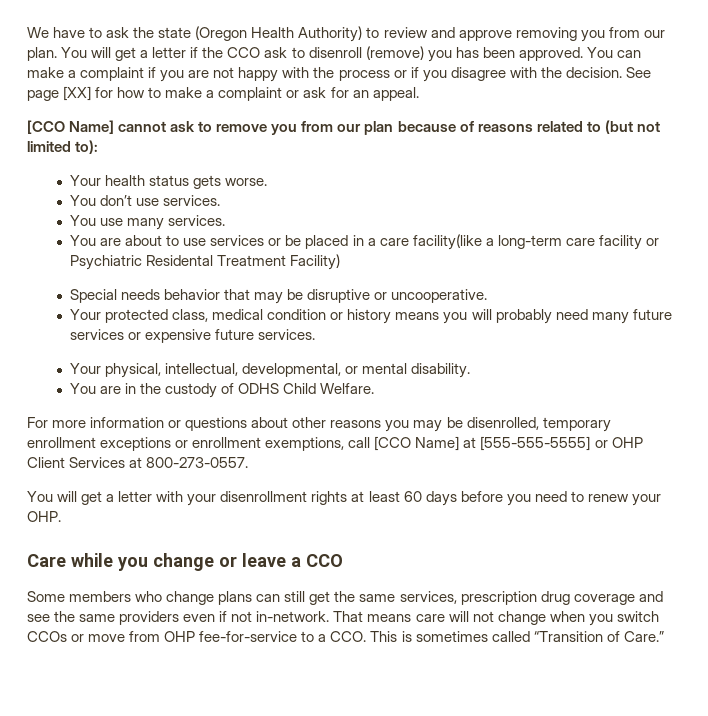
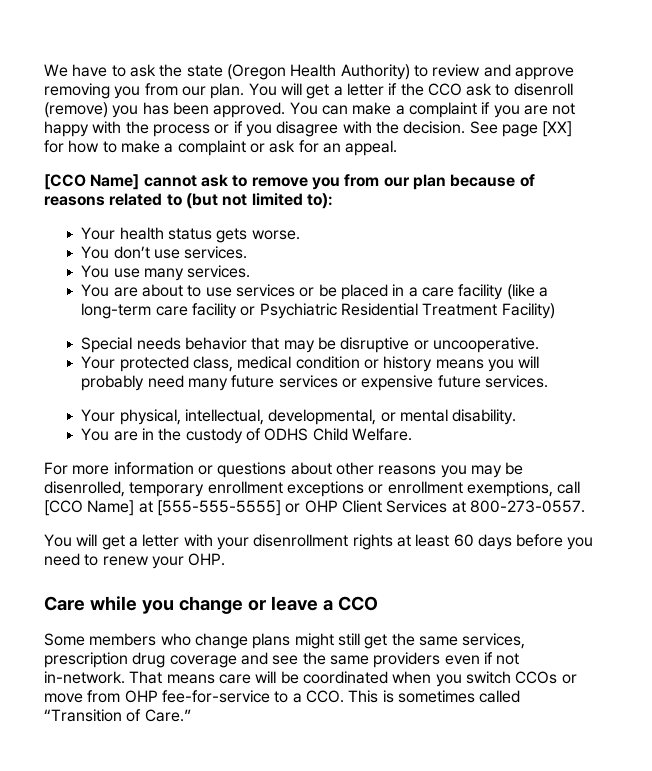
- You are about to use services or be placed in a care facility(like a long-term care facility or Psychiatric Residental Treatment Facility)
+ You are about to use services or be placed in a care facility (like a long-term care facility or Psychiatric Residential Treatment Facility)
- Some members who change plans can still get the same services, prescription drug coverage and see the same providers even if not in-network.
+ Some members who change plans might still get the same services, prescription drug coverage and see the same providers even if not in-network.
- That means care will not change when you switch CCOs or move from OHP fee-for-service to a CCO. This is sometimes called “Transition of Care.”
+ That means care will be coordinated when you switch CCOs or move from OHP fee-for-service to a CCO. This is sometimes called “Transition of Care.”

